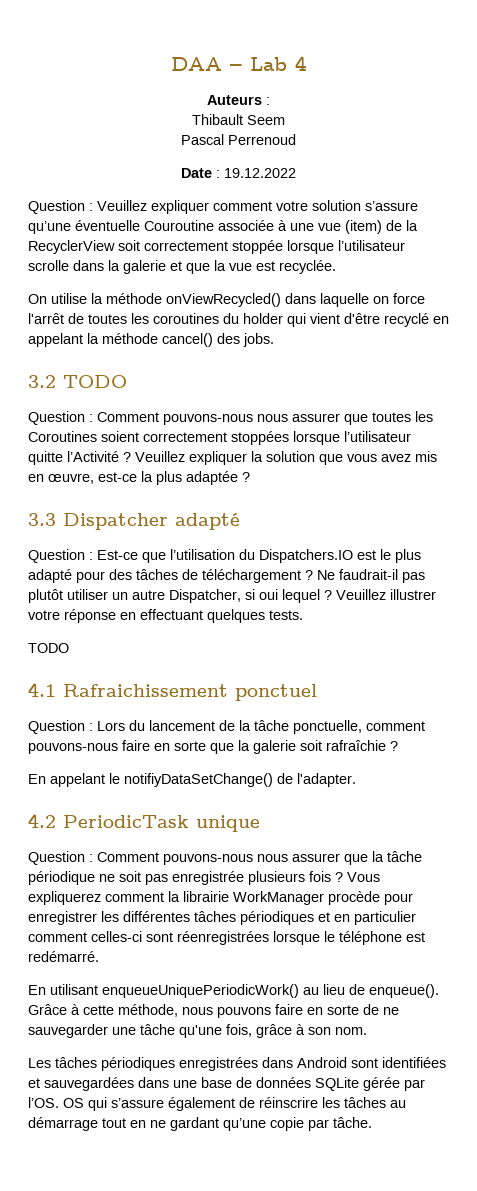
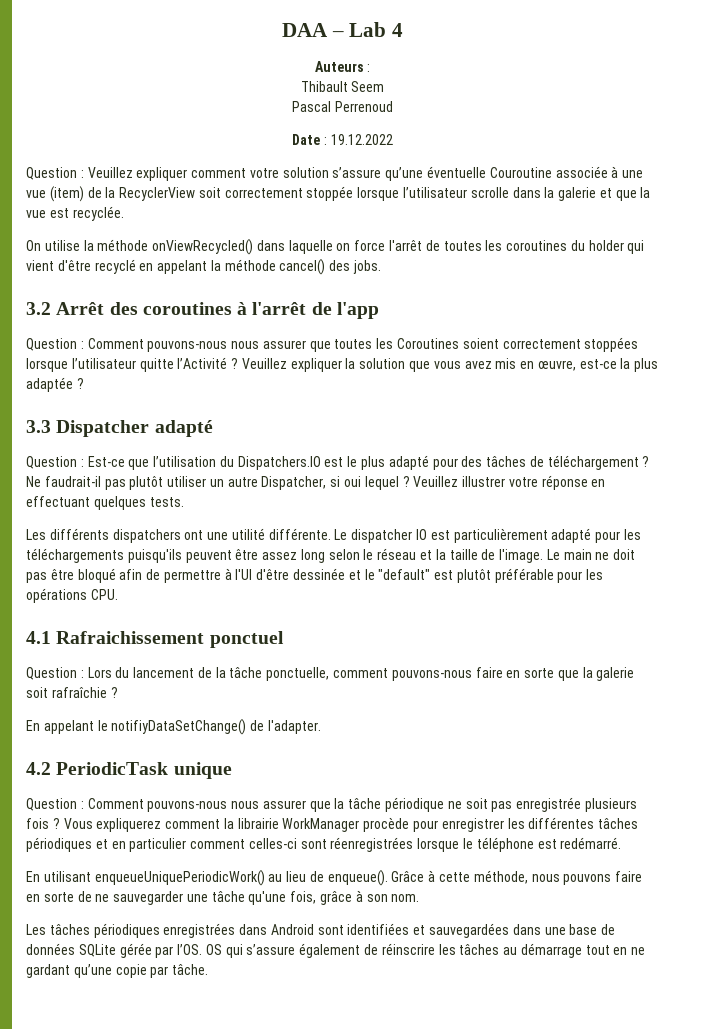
- 3.2 TODO
+ 3.2 Arrêt des coroutines à l'arrêt de l'app
  Veuillez illustrer votre réponse en effectuant quelques tests.
- TODO
+ Les différents dispatchers ont une utilité différente. Le dispatcher IO est particulièrement adapté pour les téléchargements puisqu'ils peuvent être assez long selon le réseau et la taille de l'image. Le main ne doit pas être bloqué afin de permettre à l'UI d'être dessinée et le "default" est plutôt préférable pour les opérations CPU.

